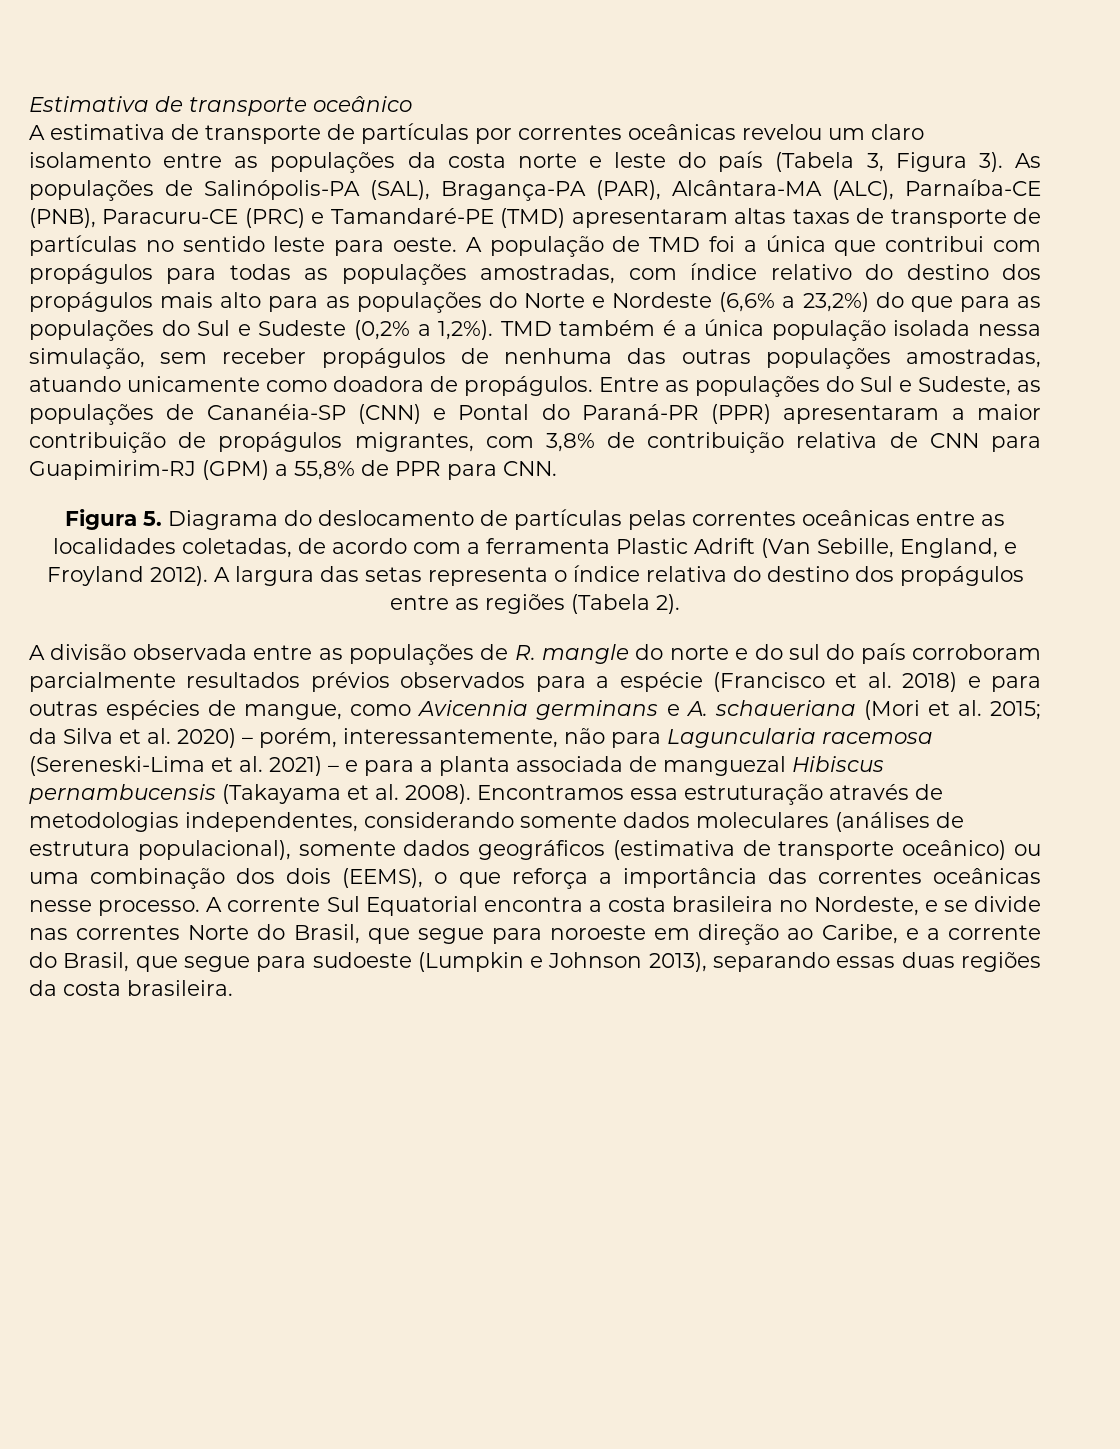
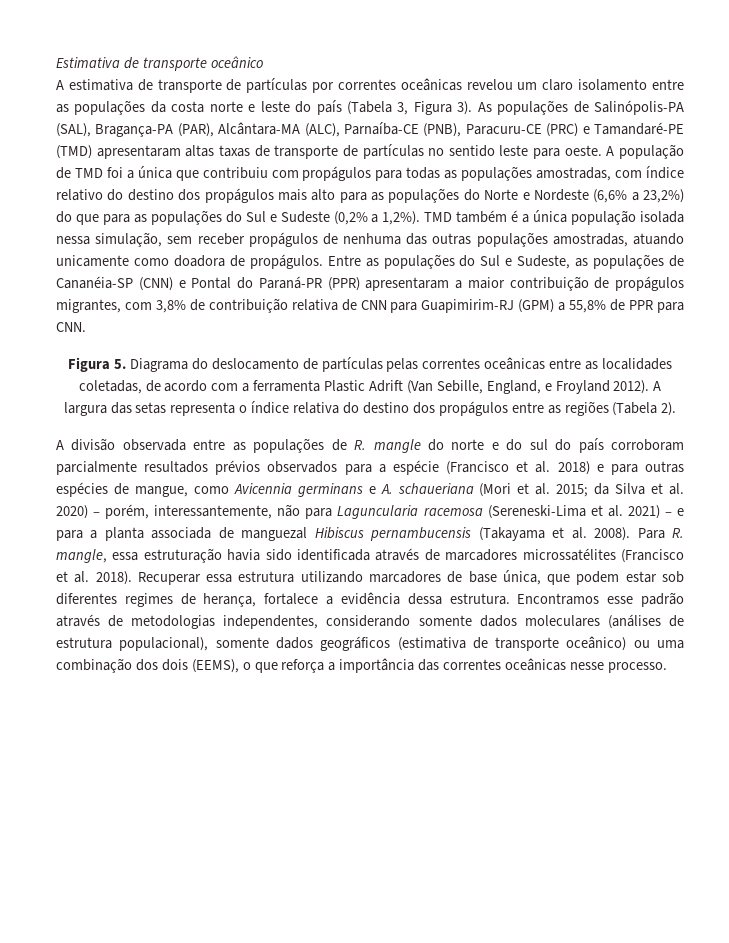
- A população de TMD foi a única que contribui com propágulos para todas as populações amostradas, com índice relativo do destino dos propágulos mais alto para as populações do Norte e Nordeste (6,6% a 23,2%) do que para as populações do Sul e Sudeste (0,2% a 1,2%).
+ A população de TMD foi a única que contribuiu com propágulos para todas as populações amostradas, com índice relativo do destino dos propágulos mais alto para as populações do Norte e Nordeste (6,6% a 23,2%) do que para as populações do Sul e Sudeste (0,2% a 1,2%).
- Encontramos essa estruturação através de metodologias independentes, considerando somente dados moleculares (análises de estrutura populacional), somente dados geográficos (estimativa de transporte oceânico) ou uma combinação dos dois (EEMS), o que reforça a importância das correntes oceânicas nesse processo. A corrente Sul Equatorial encontra a costa brasileira no Nordeste, e se divide nas correntes Norte do Brasil, que segue para noroeste em direção ao Caribe, e a corrente do Brasil, que segue para sudoeste (Lumpkin e Johnson 2013), separando essas duas regiões da costa brasileira.
+ Para R. mangle, essa estruturação havia sido identificada através de marcadores microssatélites (Francisco et al. 2018). Recuperar essa estrutura utilizando marcadores de base única, que podem estar sob diferentes regimes de herança, fortalece a evidência dessa estrutura. Encontramos esse padrão através de metodologias independentes, considerando somente dados moleculares (análises de estrutura populacional), somente dados geográficos (estimativa de transporte oceânico) ou uma combinação dos dois (EEMS), o que reforça a importância das correntes oceânicas nesse processo.

